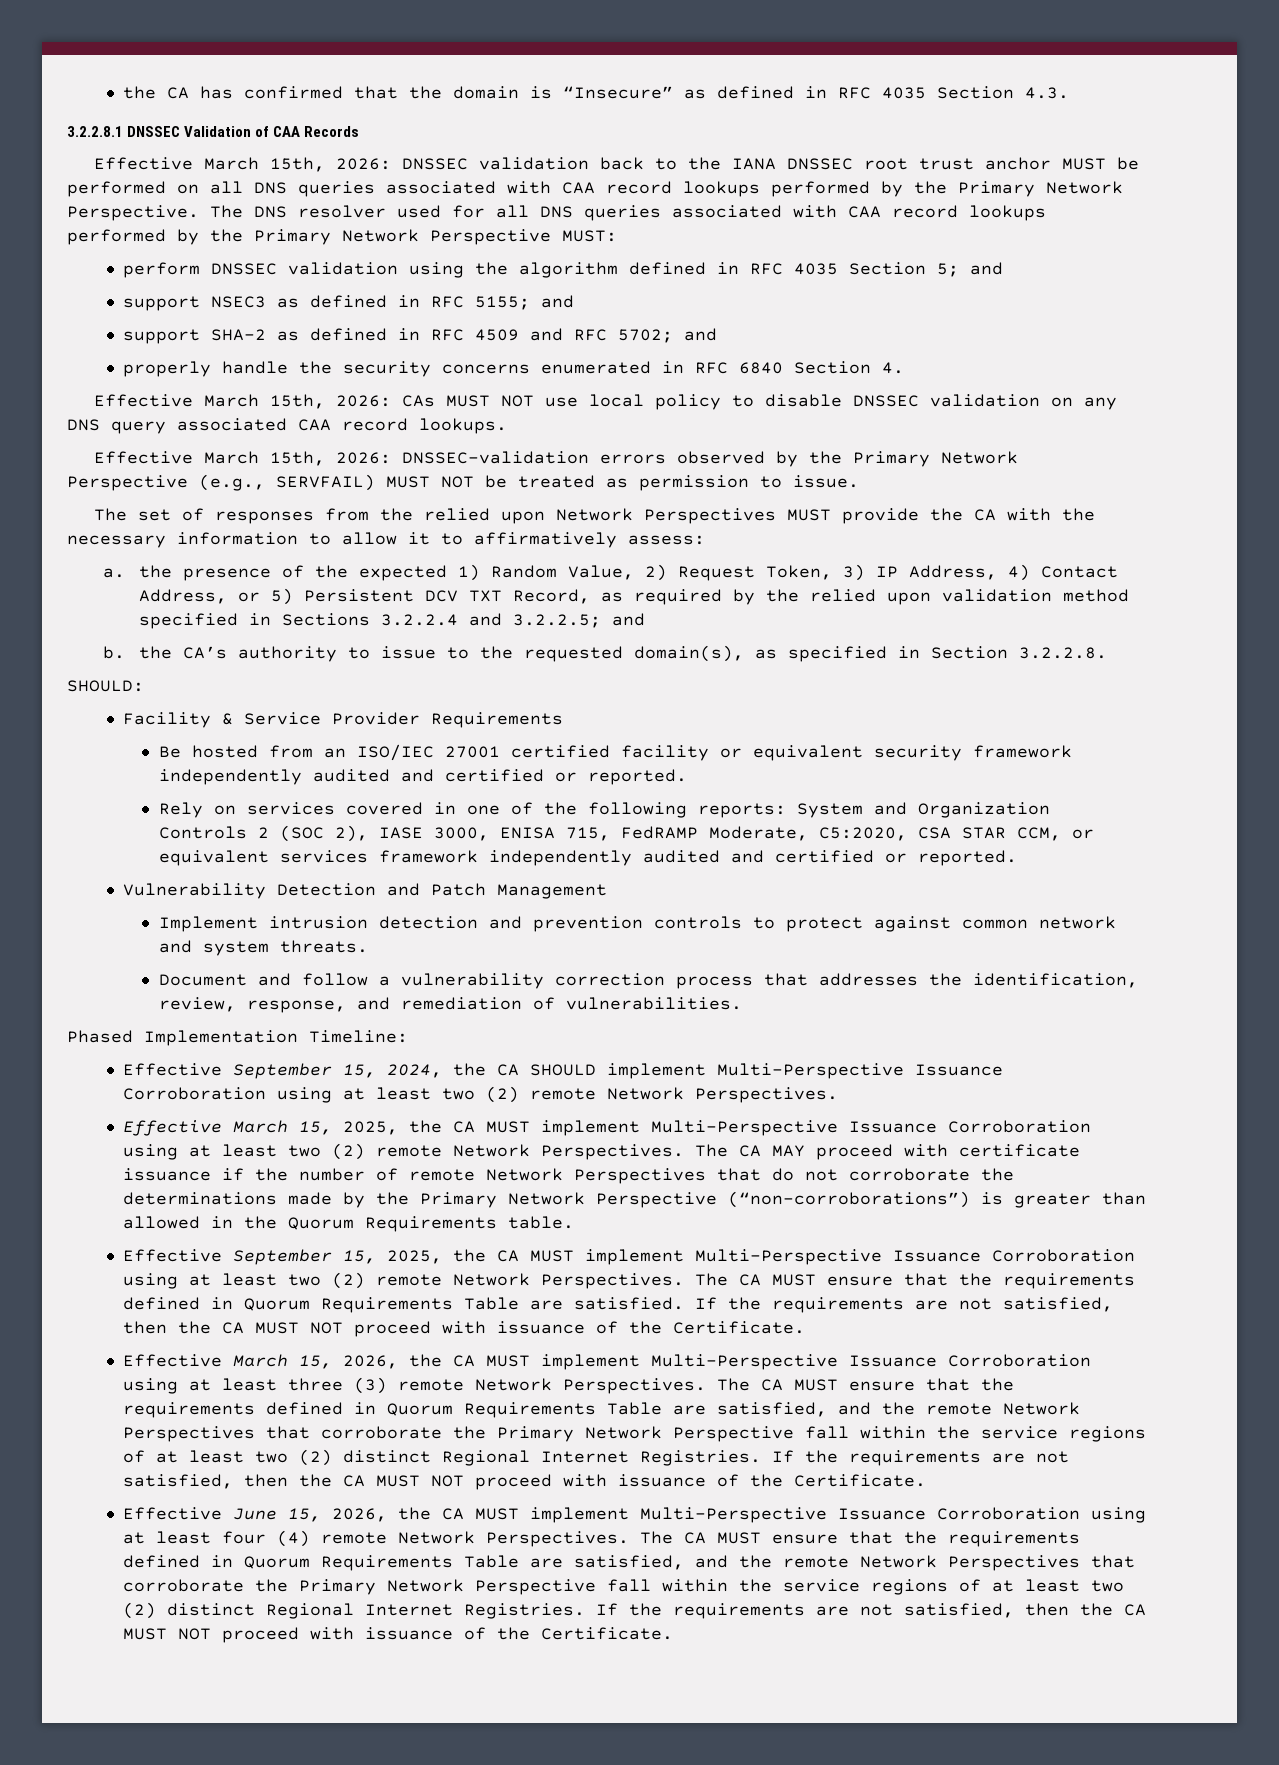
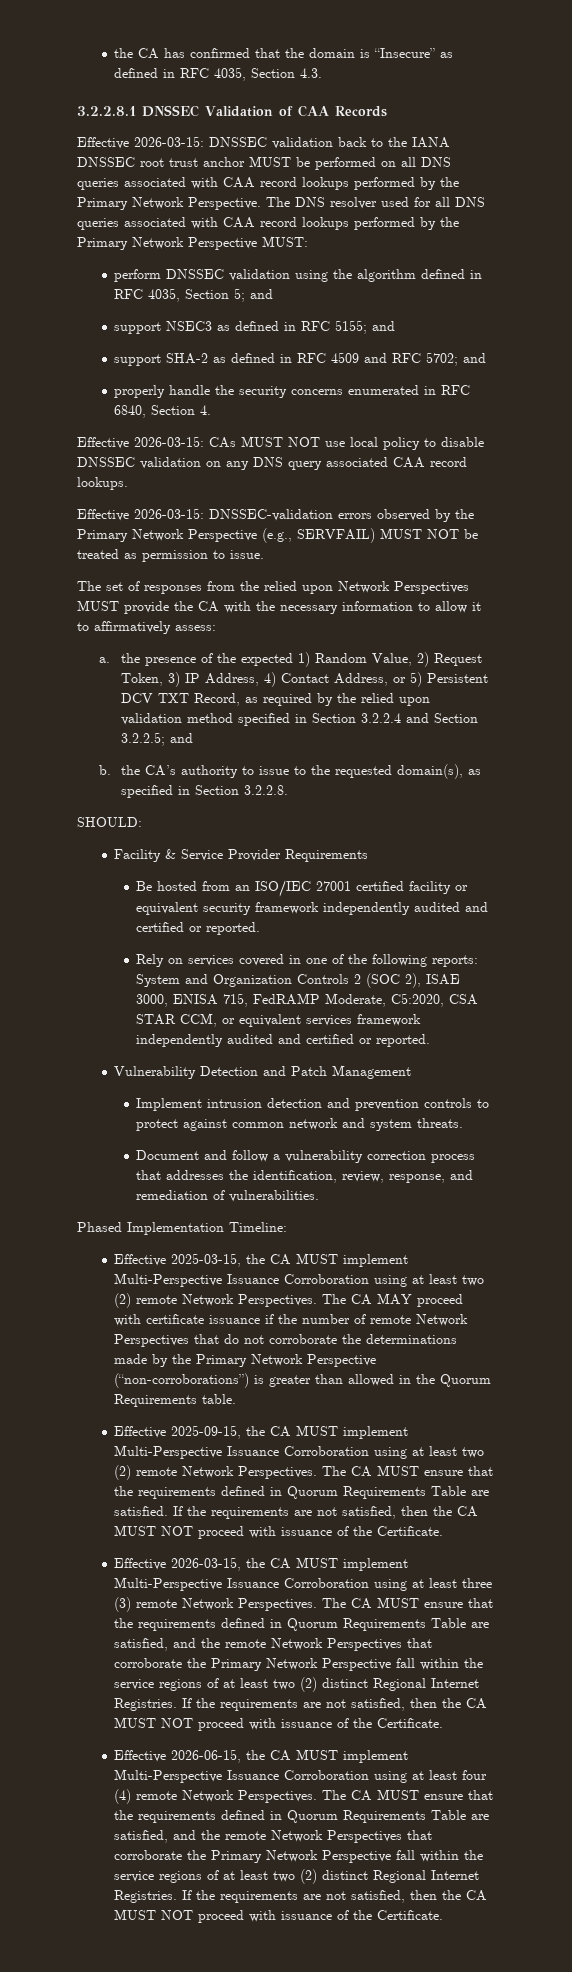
- the CA has confirmed that the domain is “Insecure” as defined in RFC 4035 Section 4.3.
+ the CA has confirmed that the domain is “Insecure” as defined in RFC 4035, Section 4.3.
- Effective March 15th, 2026: DNSSEC validation back to the IANA DNSSEC root trust anchor MUST be performed on all DNS queries associated with CAA record lookups performed by the Primary Network Perspective.
+ Effective 2026-03-15: DNSSEC validation back to the IANA DNSSEC root trust anchor MUST be performed on all DNS queries associated with CAA record lookups performed by the Primary Network Perspective.
- perform DNSSEC validation using the algorithm defined in RFC 4035 Section 5; and
+ perform DNSSEC validation using the algorithm defined in RFC 4035, Section 5; and
- properly handle the security concerns enumerated in RFC 6840 Section 4.
+ properly handle the security concerns enumerated in RFC 6840, Section 4.
- Effective March 15th, 2026: CAs MUST NOT use local policy to disable DNSSEC validation on any DNS query associated CAA record lookups.
+ Effective 2026-03-15: CAs MUST NOT use local policy to disable DNSSEC validation on any DNS query associated CAA record lookups.
- Effective March 15th, 2026: DNSSEC-validation errors observed by the Primary Network Perspective (e.g., SERVFAIL) MUST NOT be treated as permission to issue.
+ Effective 2026-03-15: DNSSEC-validation errors observed by the Primary Network Perspective (e.g., SERVFAIL) MUST NOT be treated as permission to issue.
- a. the presence of the expected 1) Random Value, 2) Request Token, 3) IP Address, 4) Contact Address, or 5) Persistent DCV TXT Record, as required by the relied upon validation method specified in Sections 3.2.2.4 and 3.2.2.5; and
+ a. the presence of the expected 1) Random Value, 2) Request Token, 3) IP Address, 4) Contact Address, or 5) Persistent DCV TXT Record, as required by the relied upon validation method specified in Section 3.2.2.4 and Section 3.2.2.5; and
- Rely on services covered in one of the following reports: System and Organization Controls 2 (SOC 2), IASE 3000, ENISA 715, FedRAMP Moderate, C5:2020, CSA STAR CCM, or equivalent services framework independently audited and certified or reported.
+ Rely on services covered in one of the following reports: System and Organization Controls 2 (SOC 2), ISAE 3000, ENISA 715, FedRAMP Moderate, C5:2020, CSA STAR CCM, or equivalent services framework independently audited and certified or reported.
- Effective September 15, 2024, the CA SHOULD implement Multi-Perspective Issuance Corroboration using at least two (2) remote Network Perspectives.
- Effective March 15, 2025, the CA MUST implement Multi-Perspective Issuance Corroboration using at least two (2) remote Network Perspectives.
+ Effective 2025-03-15, the CA MUST implement Multi-Perspective Issuance Corroboration using at least two (2) remote Network Perspectives.
- Effective September 15, 2025, the CA MUST implement Multi-Perspective Issuance Corroboration using at least two (2) remote Network Perspectives.
+ Effective 2025-09-15, the CA MUST implement Multi-Perspective Issuance Corroboration using at least two (2) remote Network Perspectives.
- Effective March 15, 2026, the CA MUST implement Multi-Perspective Issuance Corroboration using at least three (3) remote Network Perspectives.
+ Effective 2026-03-15, the CA MUST implement Multi-Perspective Issuance Corroboration using at least three (3) remote Network Perspectives.
- Effective June 15, 2026, the CA MUST implement Multi-Perspective Issuance Corroboration using at least four (4) remote Network Perspectives.
+ Effective 2026-06-15, the CA MUST implement Multi-Perspective Issuance Corroboration using at least four (4) remote Network Perspectives.

